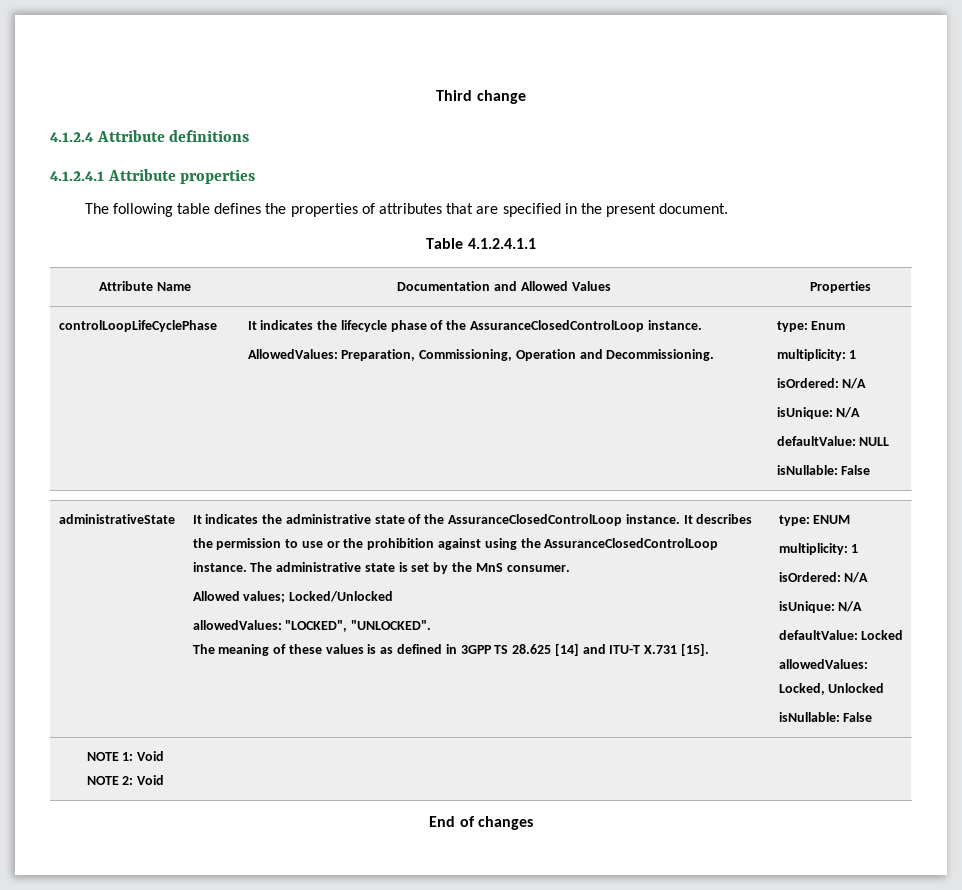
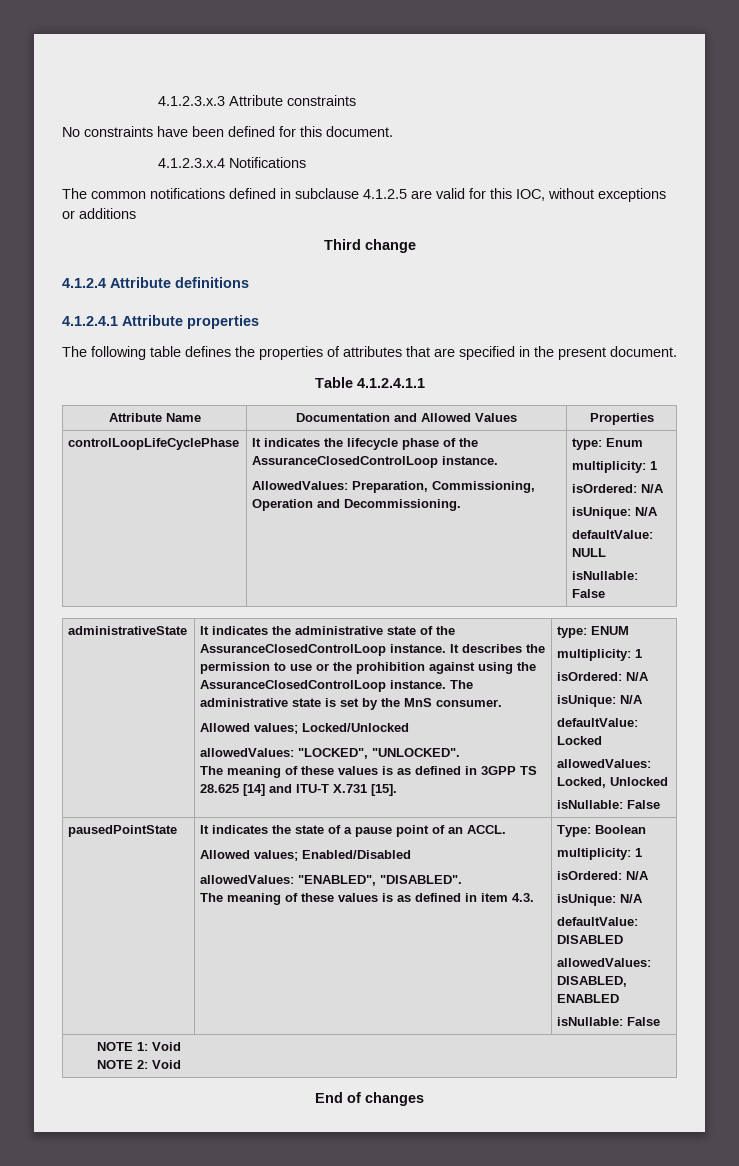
+ 4.1.2.3.x.3 Attribute constraints
+ No constraints have been defined for this document.
+ 4.1.2.3.x.4 Notifications
+ The common notifications defined in subclause 4.1.2.5 are valid for this IOC, without exceptions or additions
+ pausedPointState | It indicates the state of a pause point of an ACCL.
+ Allowed values; Enabled/Disabled
+ allowedValues: "ENABLED", "DISABLED".
+ The meaning of these values is as defined in item 4.3. | Type: Boolean
+ multiplicity: 1
+ isOrdered: N/A
+ isUnique: N/A
+ defaultValue: DISABLED
+ allowedValues: DISABLED, ENABLED
+ isNullable: False

